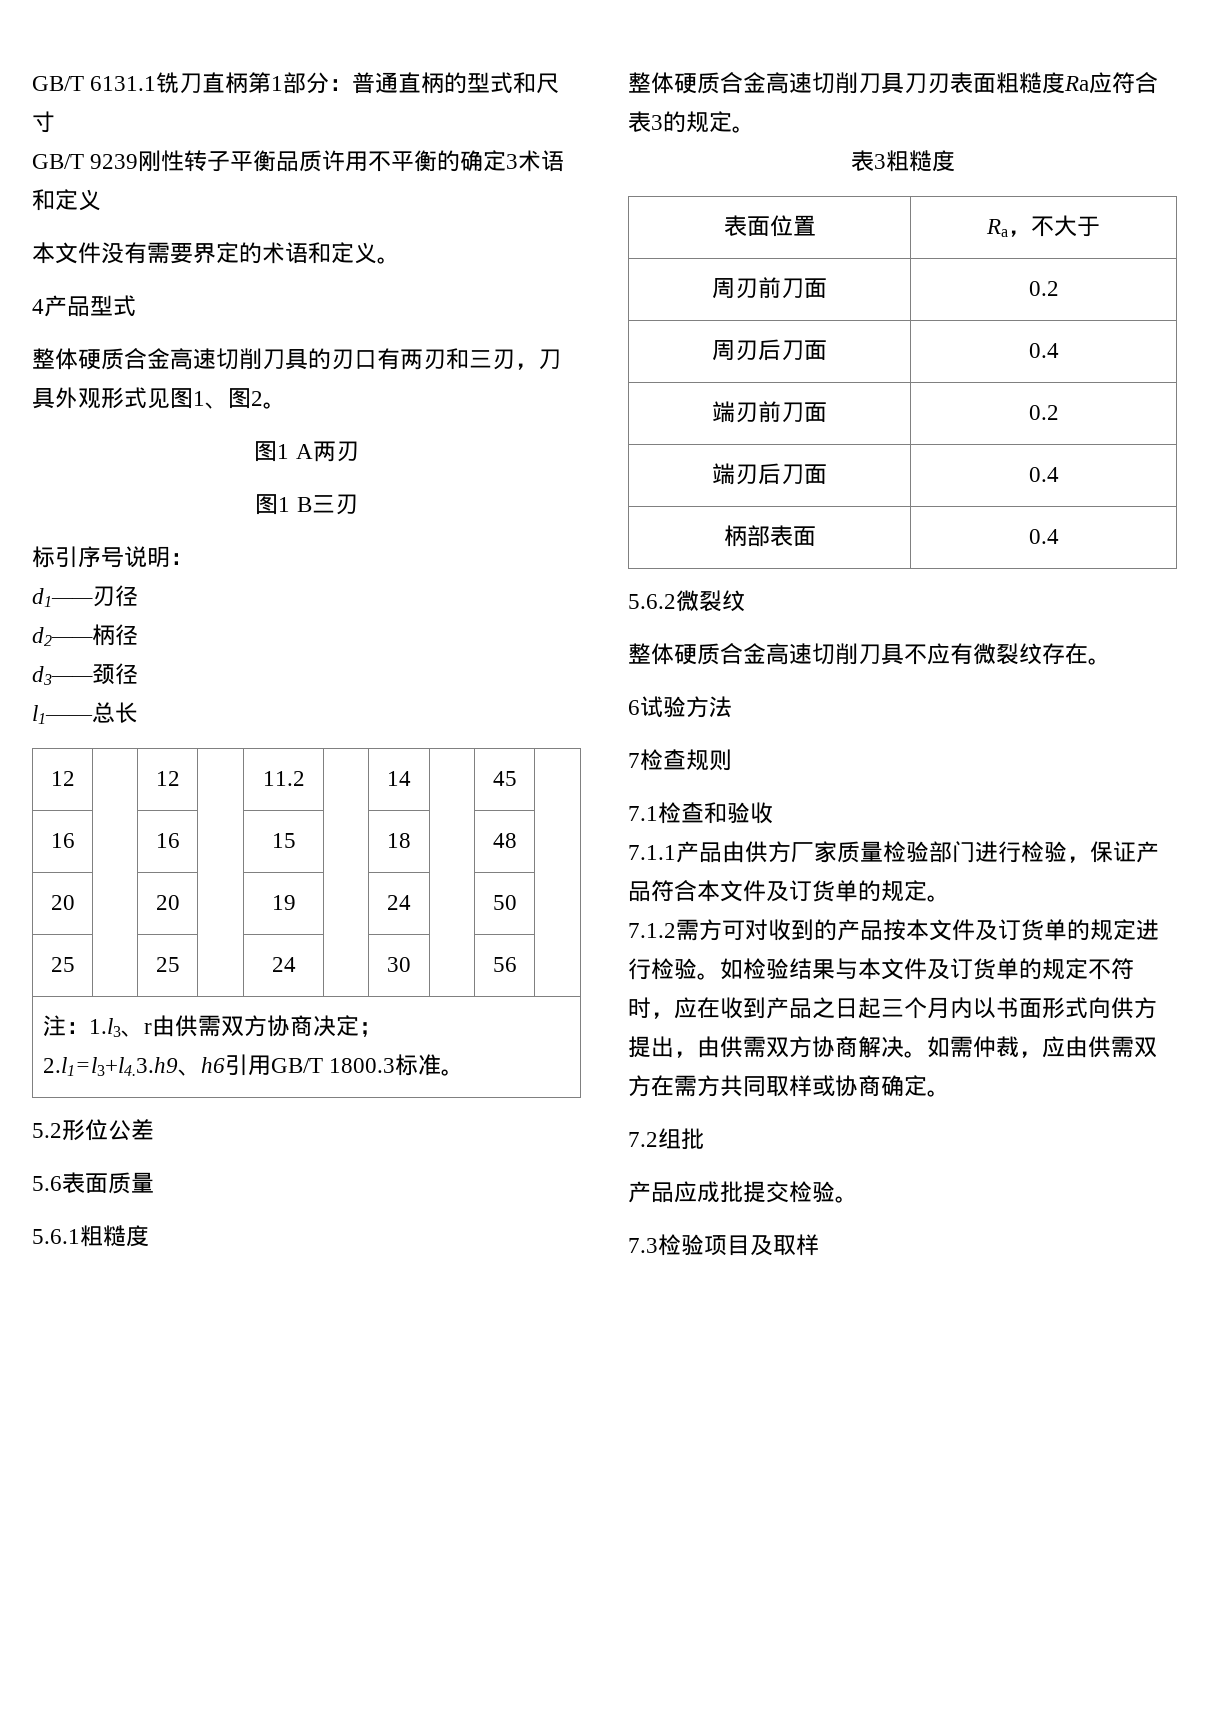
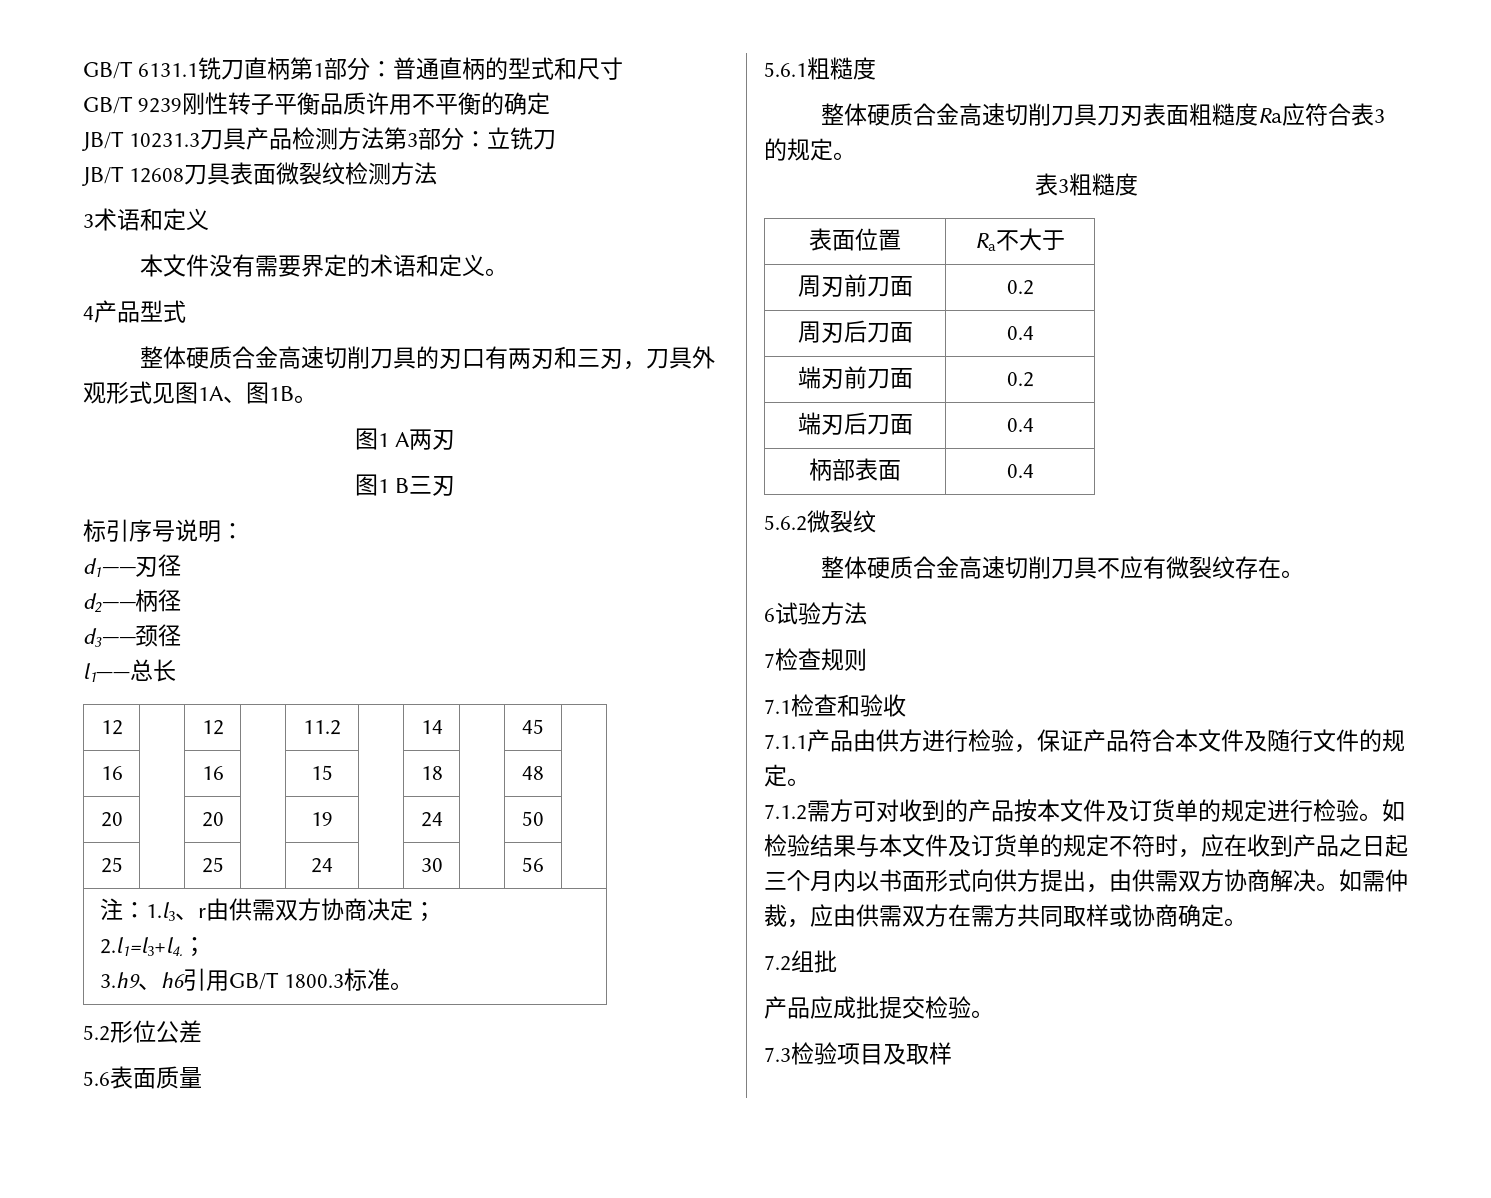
- GB/T 9239刚性转子平衡品质许用不平衡的确定3术语和定义
+ GB/T 9239刚性转子平衡品质许用不平衡的确定
+ JB/T 10231.3刀具产品检测方法第3部分：立铣刀
+ JB/T 12608刀具表面微裂纹检测方法
+ 3术语和定义
- 整体硬质合金高速切削刀具的刃口有两刃和三刃，刀具外观形式见图1、图2。
+ 整体硬质合金高速切削刀具的刃口有两刃和三刃，刀具外观形式见图1A、图1B。
  注：1.l3、r由供需双方协商决定；
- 2.l1=l3+l4.3.h9、h6引用GB/T 1800.3标准。
+ 2.l1=l3+l4.；
+ 3.h9、h6引用GB/T 1800.3标准。
- 表面位置 | Ra，不大于
+ 表面位置 | Ra不大于
- 7.1.1产品由供方厂家质量检验部门进行检验，保证产品符合本文件及订货单的规定。
+ 7.1.1产品由供方进行检验，保证产品符合本文件及随行文件的规定。

